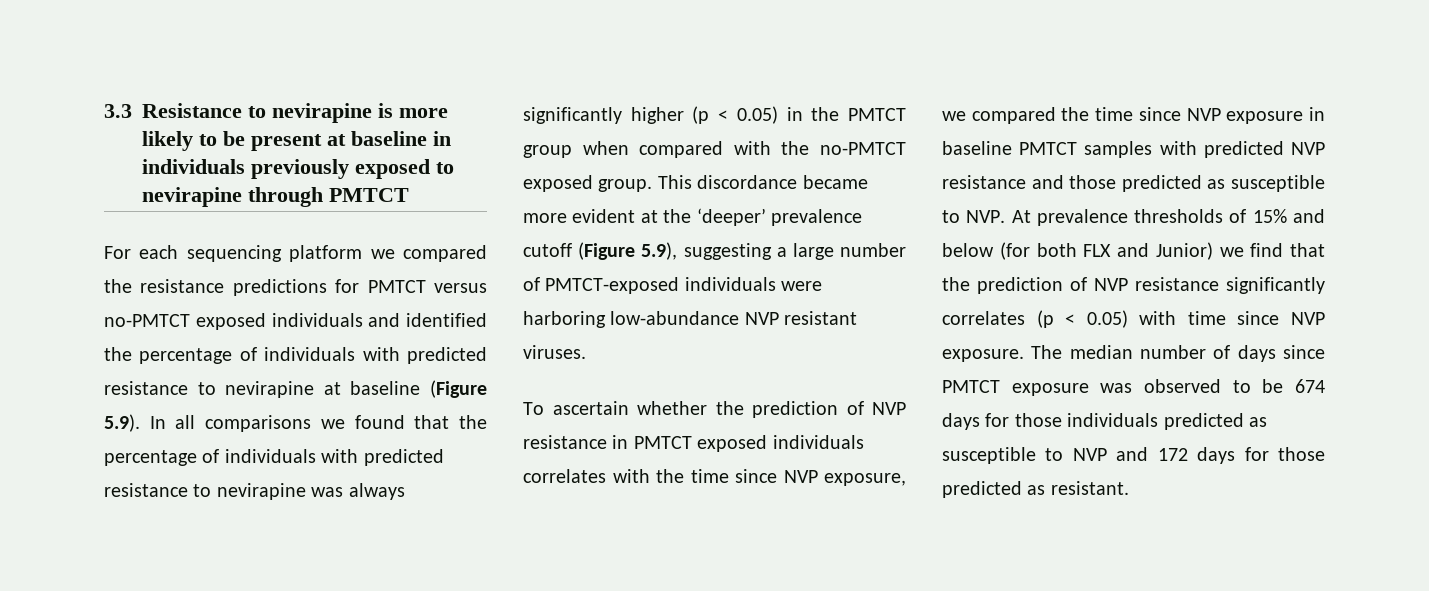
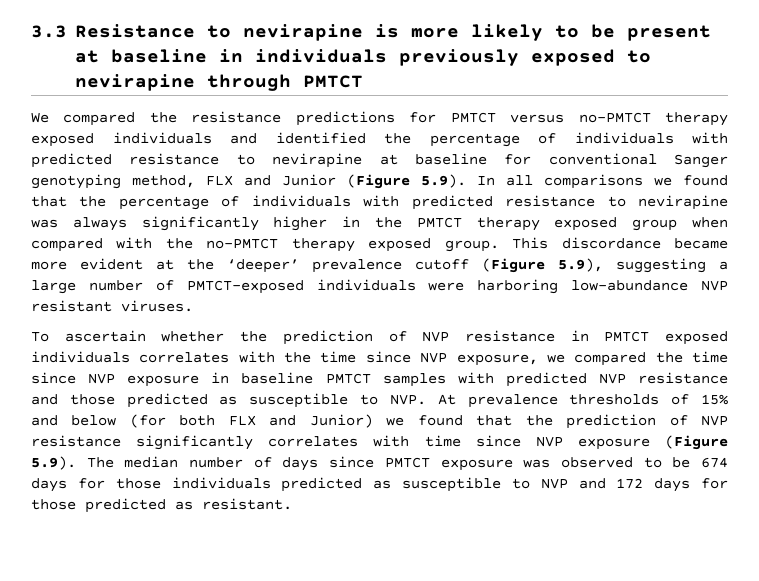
- For each sequencing platform we compared the resistance predictions for PMTCT versus no-PMTCT exposed individuals and identified the percentage of individuals with predicted resistance to nevirapine at baseline (Figure 5.9). In all comparisons we found that the percentage of individuals with predicted resistance to nevirapine was always significantly higher (p < 0.05) in the PMTCT group when compared with the no-PMTCT exposed group.
+ We compared the resistance predictions for PMTCT versus no-PMTCT therapy exposed individuals and identified the percentage of individuals with predicted resistance to nevirapine at baseline for conventional Sanger genotyping method, FLX and Junior (Figure 5.9). In all comparisons we found that the percentage of individuals with predicted resistance to nevirapine was always significantly higher in the PMTCT therapy exposed group when compared with the no-PMTCT therapy exposed group.
- To ascertain whether the prediction of NVP resistance in PMTCT exposed individuals correlates with the time since NVP exposure, we compared the time since NVP exposure in baseline PMTCT samples with predicted NVP resistance and those predicted as susceptible to NVP. At prevalence thresholds of 15% and below (for both FLX and Junior) we find that the prediction of NVP resistance significantly correlates (p < 0.05) with time since NVP exposure. The median number of days since PMTCT exposure was observed to be 674 days for those individuals predicted as susceptible to NVP and 172 days for those predicted as resistant.
+ To ascertain whether the prediction of NVP resistance in PMTCT exposed individuals correlates with the time since NVP exposure, we compared the time since NVP exposure in baseline PMTCT samples with predicted NVP resistance and those predicted as susceptible to NVP. At prevalence thresholds of 15% and below (for both FLX and Junior) we found that the prediction of NVP resistance significantly correlates with time since NVP exposure (Figure 5.9). The median number of days since PMTCT exposure was observed to be 674 days for those individuals predicted as susceptible to NVP and 172 days for those predicted as resistant.

